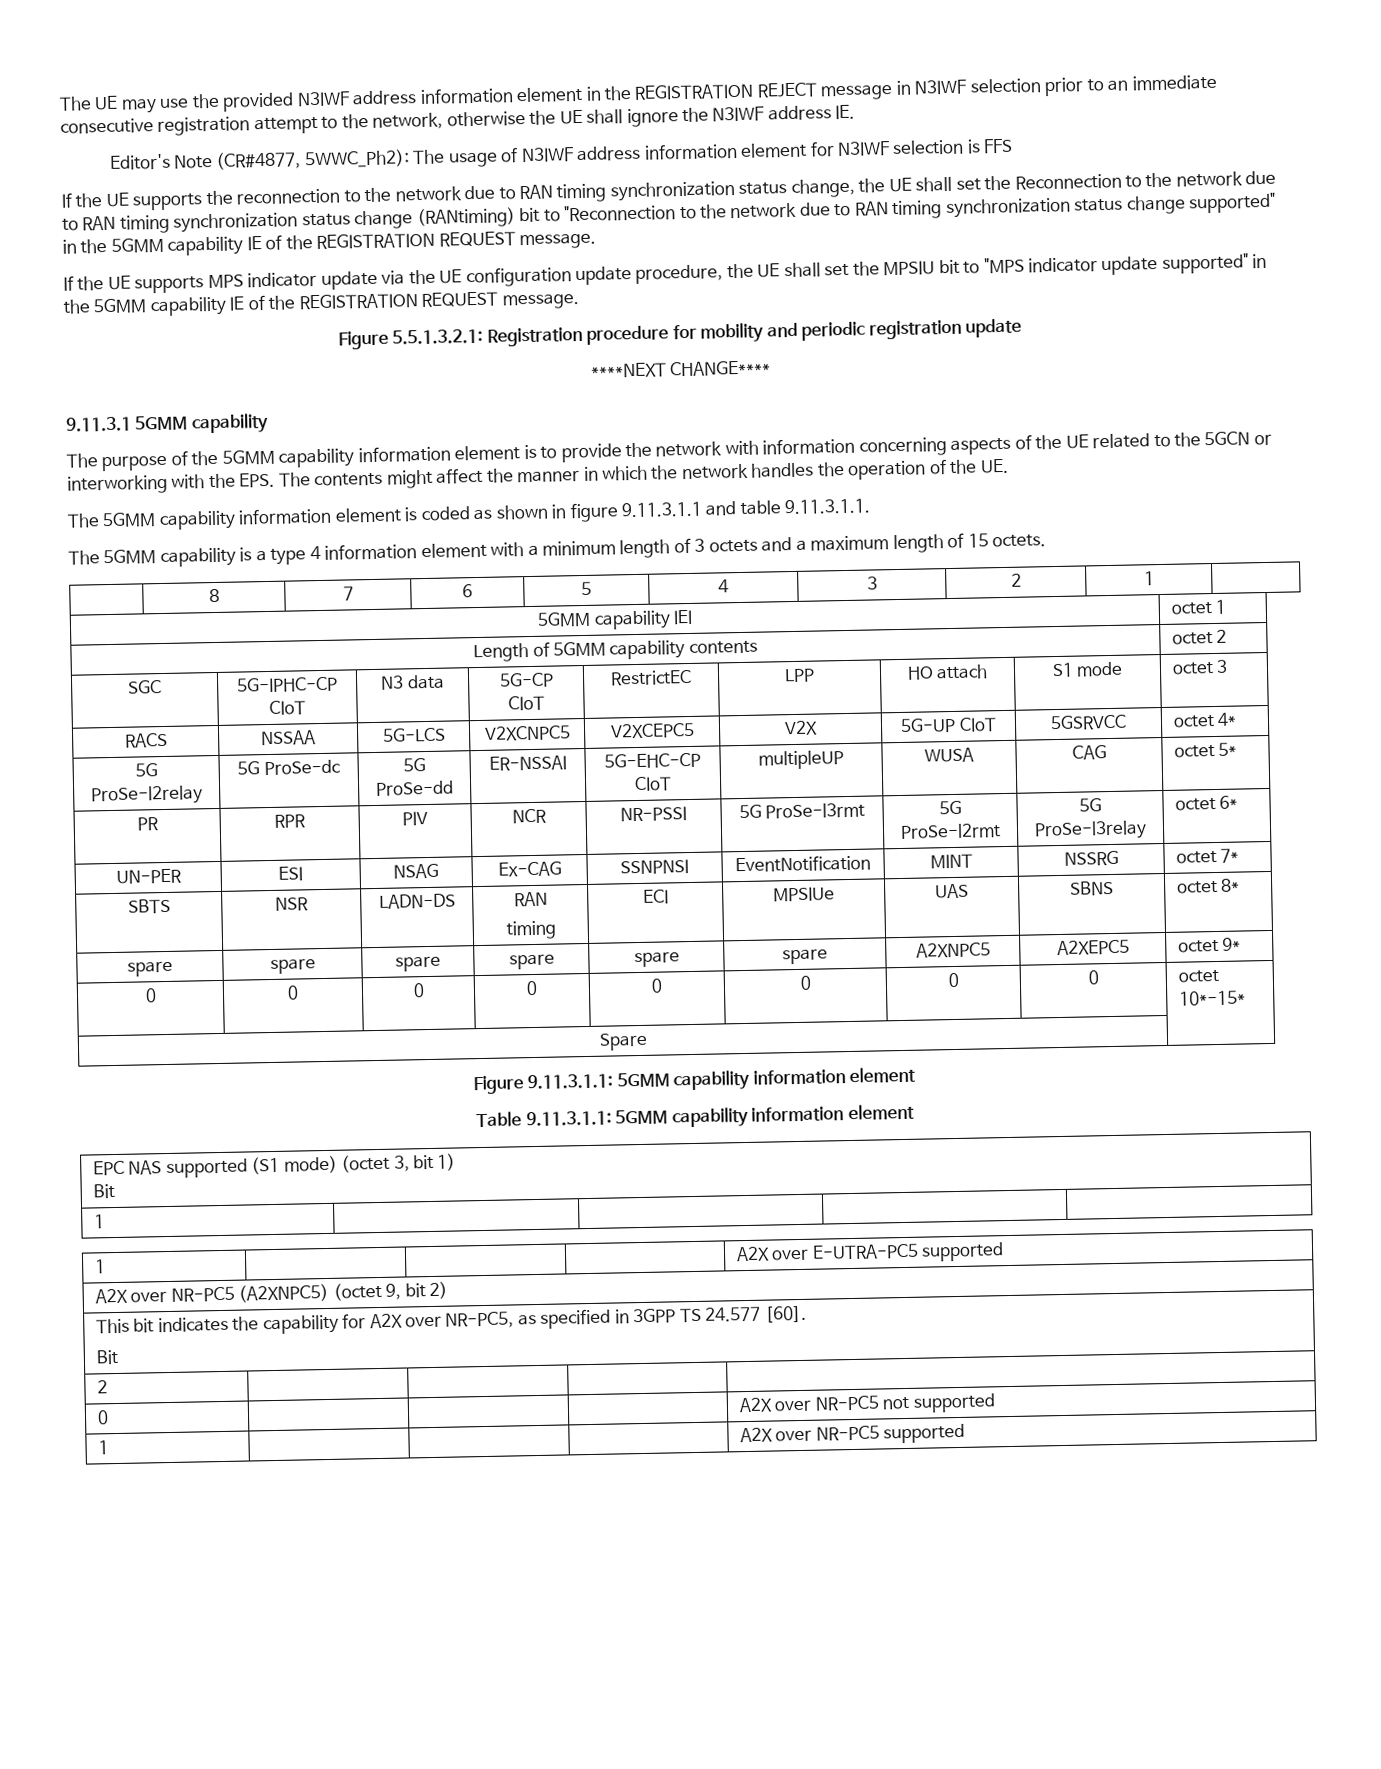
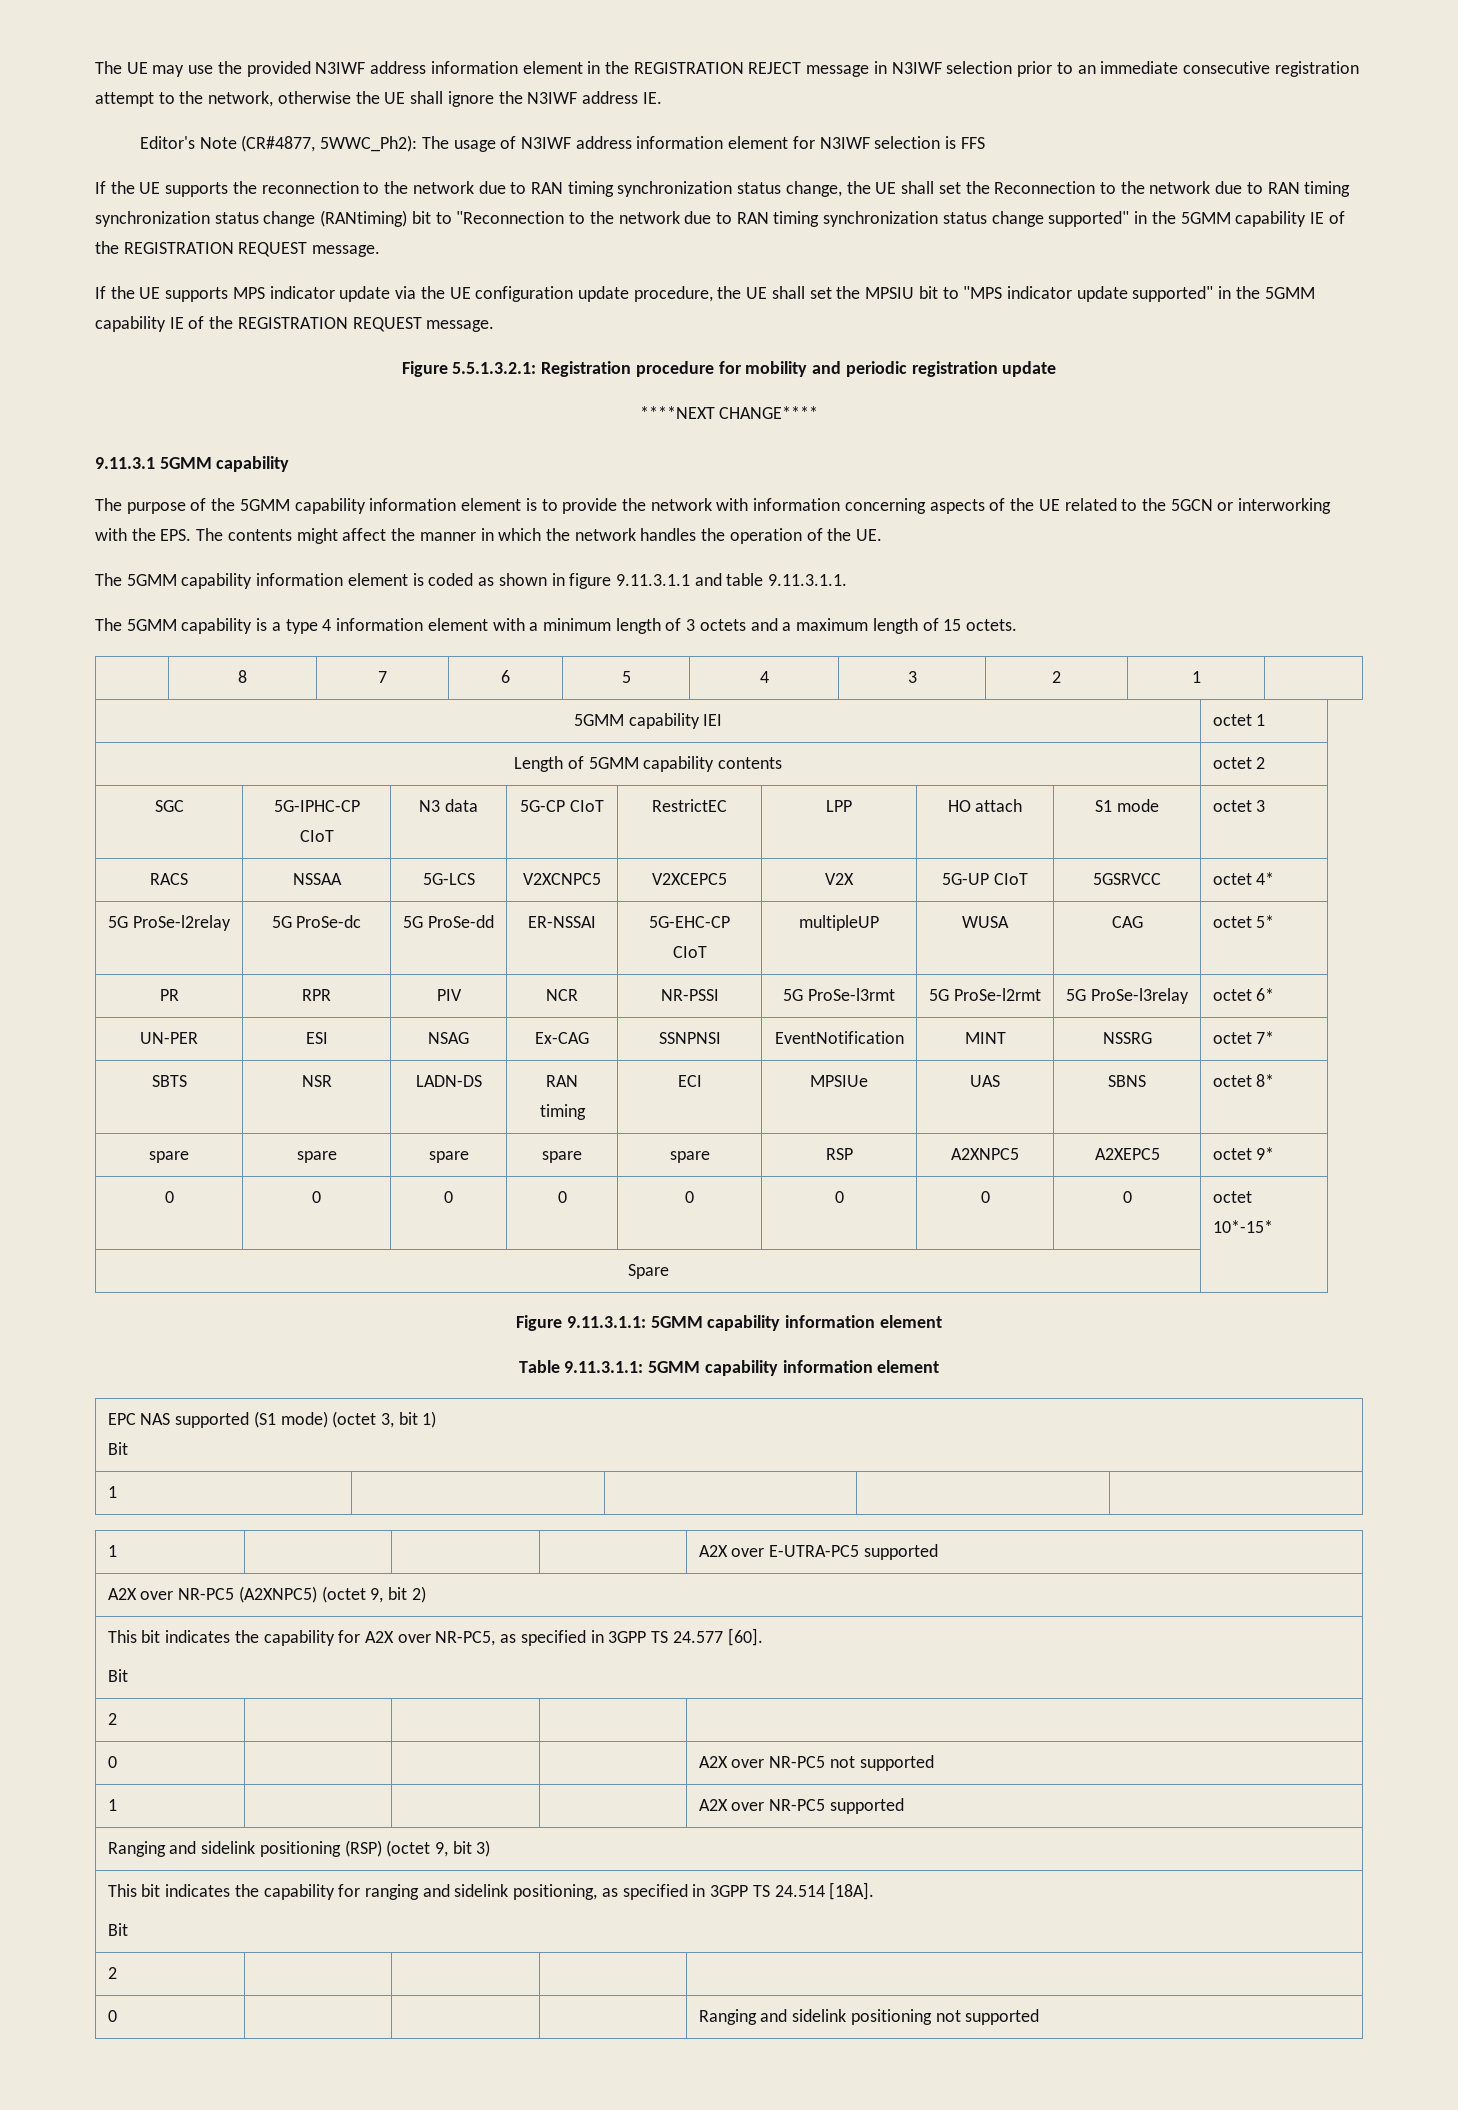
- spare | spare | spare | spare | spare | spare | A2XNPC5 | A2XEPC5 | octet 9*
+ spare | spare | spare | spare | spare | RSP | A2XNPC5 | A2XEPC5 | octet 9*
+ Ranging and sidelink positioning (RSP) (octet 9, bit 3)
+ This bit indicates the capability for ranging and sidelink positioning, as specified in 3GPP TS 24.514 [18A].
+ Bit
+ 2 | | | |
+ 0 | | | | Ranging and sidelink positioning not supported

